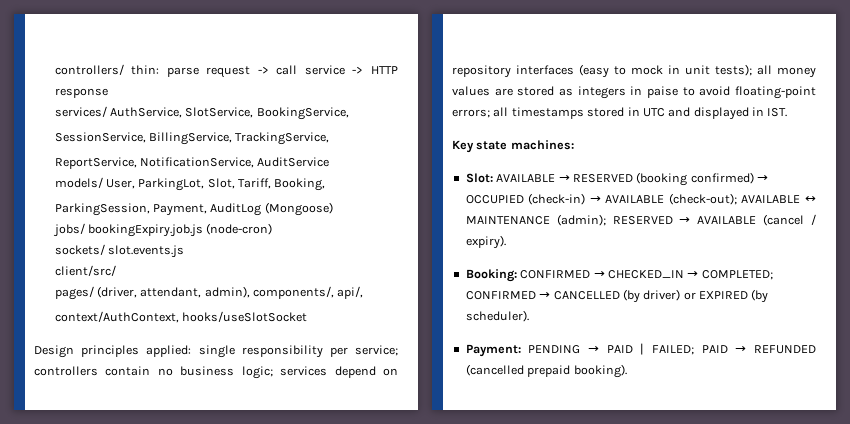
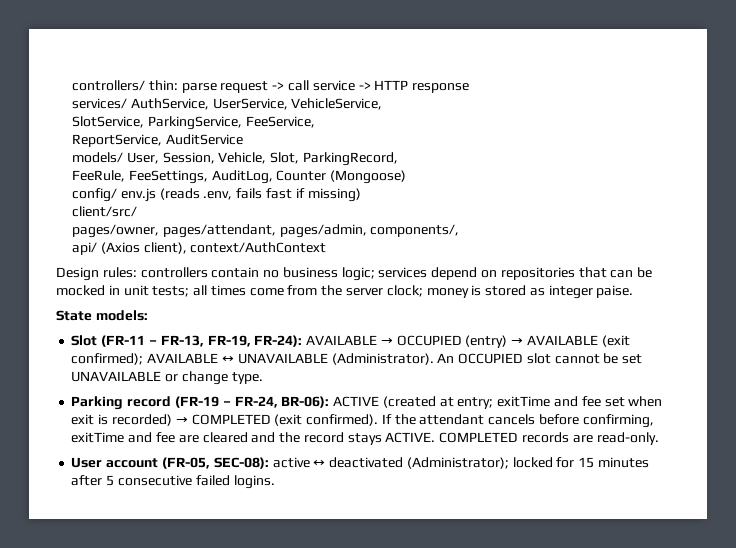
- services/ AuthService, SlotService, BookingService,
- SessionService, BillingService, TrackingService,
+ services/ AuthService, UserService, VehicleService,
+ SlotService, ParkingService, FeeService,
- ReportService, NotificationService, AuditService
+ ReportService, AuditService
- models/ User, ParkingLot, Slot, Tariff, Booking,
- ParkingSession, Payment, AuditLog (Mongoose)
- jobs/ bookingExpiry.job.js (node-cron)
- sockets/ slot.events.js
+ models/ User, Session, Vehicle, Slot, ParkingRecord,
+ FeeRule, FeeSettings, AuditLog, Counter (Mongoose)
+ config/ env.js (reads .env, fails fast if missing)
  client/src/
- pages/ (driver, attendant, admin), components/, api/,
- context/AuthContext, hooks/useSlotSocket
- Design principles applied: single responsibility per service; controllers contain no business logic; services depend on repository interfaces (easy to mock in unit tests); all money values are stored as integers in paise to avoid floating-point errors; all timestamps stored in UTC and displayed in IST.
- Key state machines:
- Slot: AVAILABLE → RESERVED (booking confirmed) → OCCUPIED (check-in) → AVAILABLE (check-out); AVAILABLE ↔ MAINTENANCE (admin); RESERVED → AVAILABLE (cancel / expiry).
- Booking: CONFIRMED → CHECKED_IN → COMPLETED; CONFIRMED → CANCELLED (by driver) or EXPIRED (by scheduler).
- Payment: PENDING → PAID | FAILED; PAID → REFUNDED (cancelled prepaid booking).
+ pages/owner, pages/attendant, pages/admin, components/,
+ api/ (Axios client), context/AuthContext
+ Design rules: controllers contain no business logic; services depend on repositories that can be mocked in unit tests; all times come from the server clock; money is stored as integer paise.
+ State models:
+ Slot (FR-11 – FR-13, FR-19, FR-24): AVAILABLE → OCCUPIED (entry) → AVAILABLE (exit confirmed); AVAILABLE ↔ UNAVAILABLE (Administrator). An OCCUPIED slot cannot be set UNAVAILABLE or change type.
+ Parking record (FR-19 – FR-24, BR-06): ACTIVE (created at entry; exitTime and fee set when exit is recorded) → COMPLETED (exit confirmed). If the attendant cancels before confirming, exitTime and fee are cleared and the record stays ACTIVE. COMPLETED records are read-only.
+ User account (FR-05, SEC-08): active ↔ deactivated (Administrator); locked for 15 minutes after 5 consecutive failed logins.

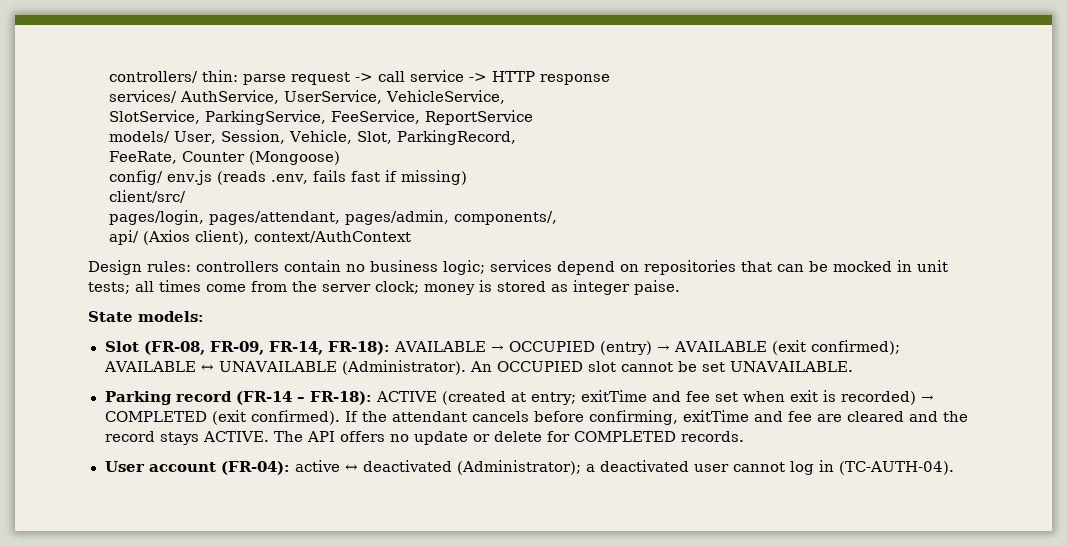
- SlotService, ParkingService, FeeService,
- ReportService, AuditService
+ SlotService, ParkingService, FeeService, ReportService
- FeeRule, FeeSettings, AuditLog, Counter (Mongoose)
+ FeeRate, Counter (Mongoose)
- pages/owner, pages/attendant, pages/admin, components/,
+ pages/login, pages/attendant, pages/admin, components/,
- Slot (FR-11 – FR-13, FR-19, FR-24): AVAILABLE → OCCUPIED (entry) → AVAILABLE (exit confirmed); AVAILABLE ↔ UNAVAILABLE (Administrator).
+ Slot (FR-08, FR-09, FR-14, FR-18): AVAILABLE → OCCUPIED (entry) → AVAILABLE (exit confirmed); AVAILABLE ↔ UNAVAILABLE (Administrator).
- An OCCUPIED slot cannot be set UNAVAILABLE or change type.
- Parking record (FR-19 – FR-24, BR-06): ACTIVE (created at entry; exitTime and fee set when exit is recorded) → COMPLETED (exit confirmed).
+ An OCCUPIED slot cannot be set UNAVAILABLE.
+ Parking record (FR-14 – FR-18): ACTIVE (created at entry; exitTime and fee set when exit is recorded) → COMPLETED (exit confirmed).
- COMPLETED records are read-only.
+ The API offers no update or delete for COMPLETED records.
- User account (FR-05, SEC-08): active ↔ deactivated (Administrator); locked for 15 minutes after 5 consecutive failed logins.
+ User account (FR-04): active ↔ deactivated (Administrator); a deactivated user cannot log in (TC-AUTH-04).

